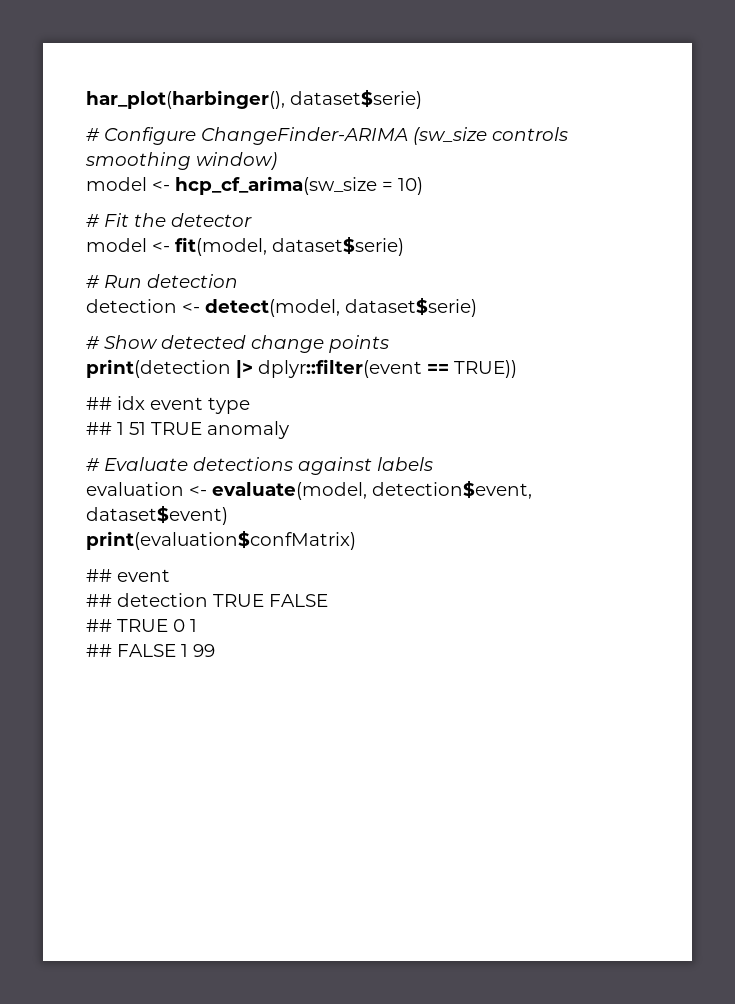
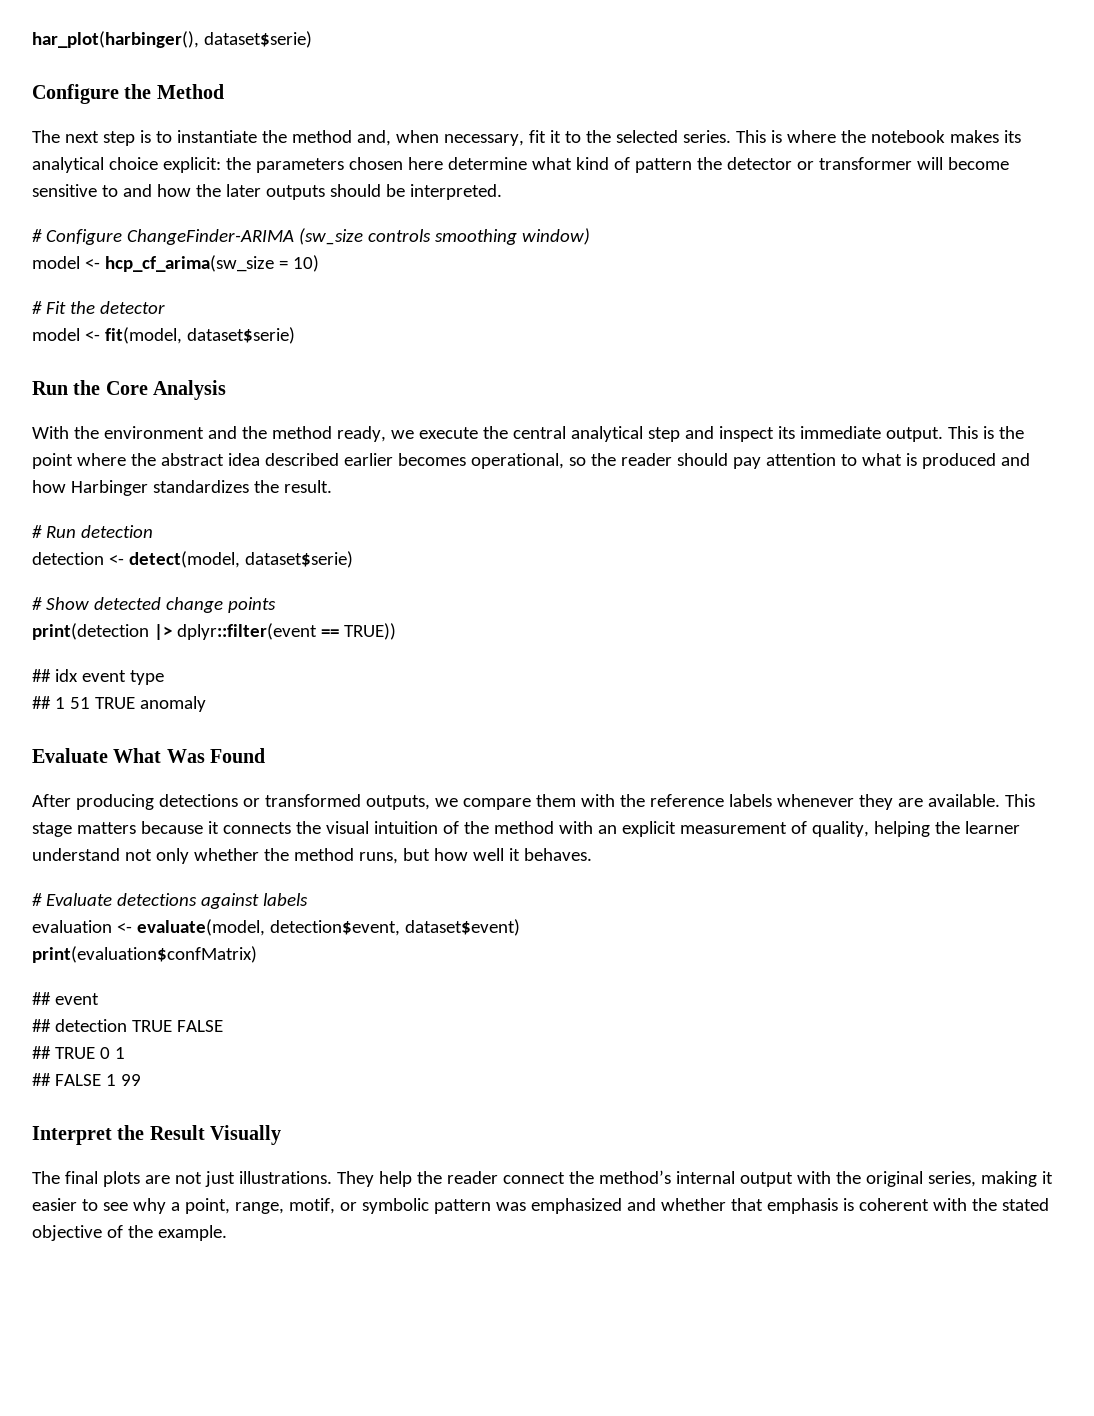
+ Configure the Method
+ The next step is to instantiate the method and, when necessary, fit it to the selected series. This is where the notebook makes its analytical choice explicit: the parameters chosen here determine what kind of pattern the detector or transformer will become sensitive to and how the later outputs should be interpreted.
+ Run the Core Analysis
+ With the environment and the method ready, we execute the central analytical step and inspect its immediate output. This is the point where the abstract idea described earlier becomes operational, so the reader should pay attention to what is produced and how Harbinger standardizes the result.
+ Evaluate What Was Found
+ After producing detections or transformed outputs, we compare them with the reference labels whenever they are available. This stage matters because it connects the visual intuition of the method with an explicit measurement of quality, helping the learner understand not only whether the method runs, but how well it behaves.
+ Interpret the Result Visually
+ The final plots are not just illustrations. They help the reader connect the method’s internal output with the original series, making it easier to see why a point, range, motif, or symbolic pattern was emphasized and whether that emphasis is coherent with the stated objective of the example.

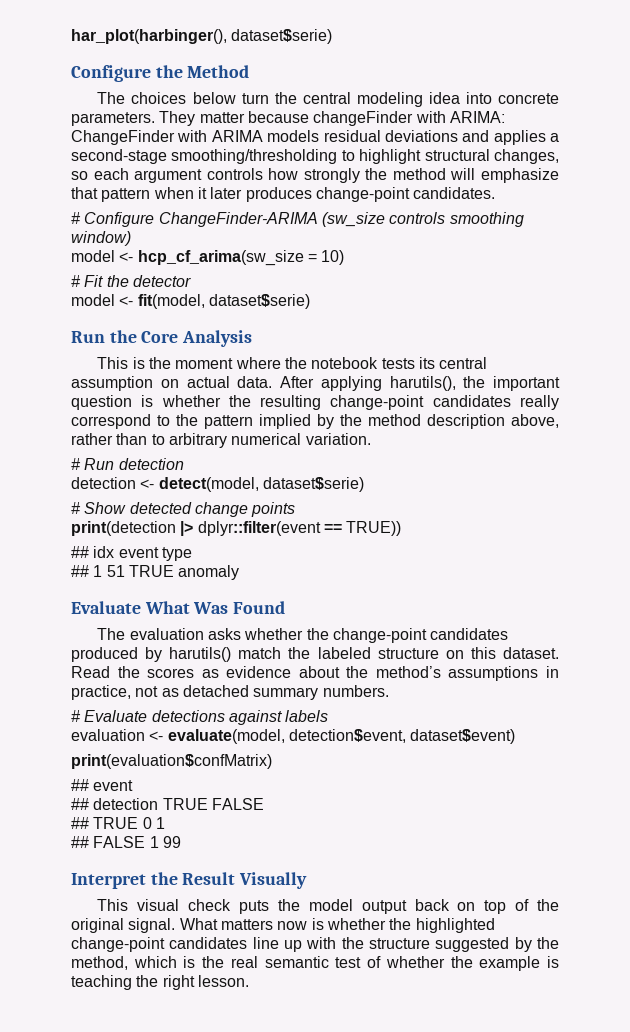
- The next step is to instantiate the method and, when necessary, fit it to the selected series. This is where the notebook makes its analytical choice explicit: the parameters chosen here determine what kind of pattern the detector or transformer will become sensitive to and how the later outputs should be interpreted.
+ The choices below turn the central modeling idea into concrete parameters. They matter because changeFinder with ARIMA: ChangeFinder with ARIMA models residual deviations and applies a second-stage smoothing/thresholding to highlight structural changes, so each argument controls how strongly the method will emphasize that pattern when it later produces change-point candidates.
- With the environment and the method ready, we execute the central analytical step and inspect its immediate output. This is the point where the abstract idea described earlier becomes operational, so the reader should pay attention to what is produced and how Harbinger standardizes the result.
+ This is the moment where the notebook tests its central assumption on actual data. After applying harutils(), the important question is whether the resulting change-point candidates really correspond to the pattern implied by the method description above, rather than to arbitrary numerical variation.
- After producing detections or transformed outputs, we compare them with the reference labels whenever they are available. This stage matters because it connects the visual intuition of the method with an explicit measurement of quality, helping the learner understand not only whether the method runs, but how well it behaves.
+ The evaluation asks whether the change-point candidates produced by harutils() match the labeled structure on this dataset. Read the scores as evidence about the method’s assumptions in practice, not as detached summary numbers.
- The final plots are not just illustrations. They help the reader connect the method’s internal output with the original series, making it easier to see why a point, range, motif, or symbolic pattern was emphasized and whether that emphasis is coherent with the stated objective of the example.
+ This visual check puts the model output back on top of the original signal. What matters now is whether the highlighted change-point candidates line up with the structure suggested by the method, which is the real semantic test of whether the example is teaching the right lesson.

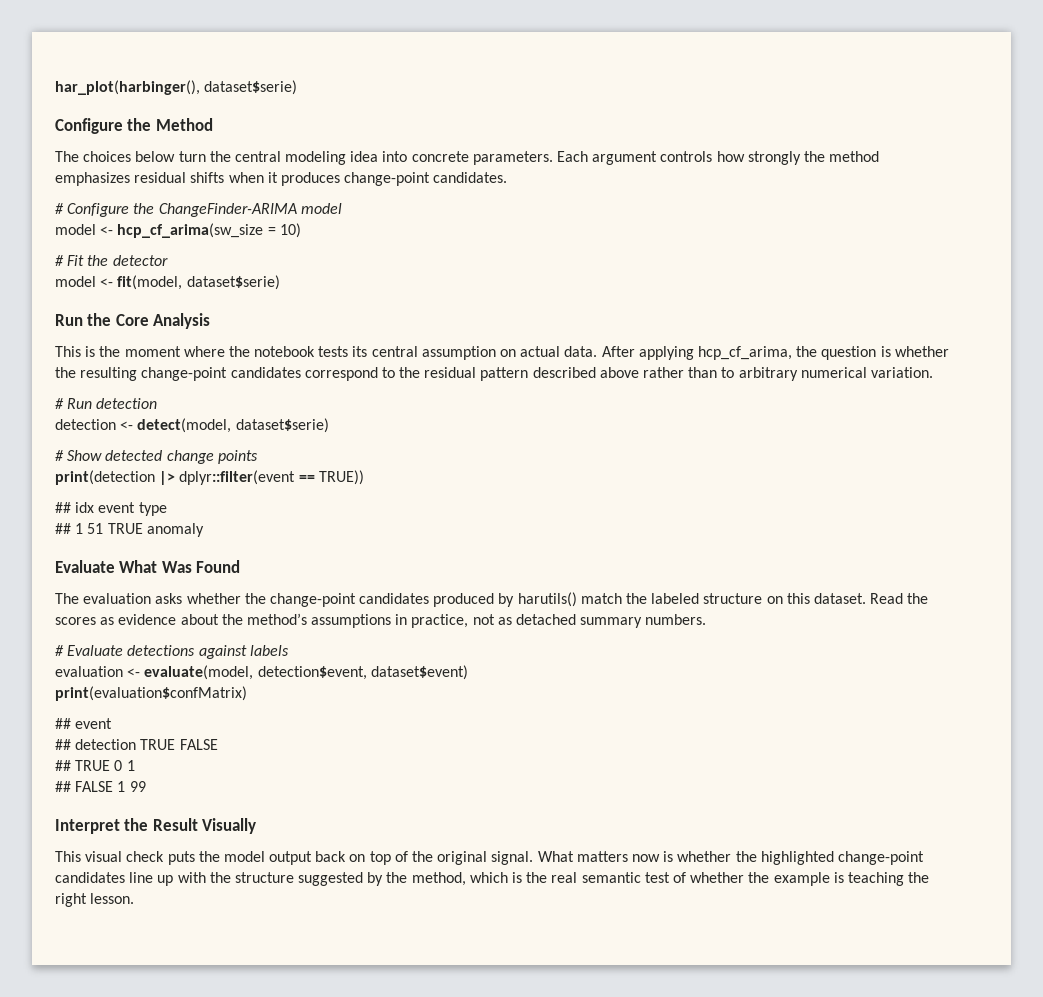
- They matter because changeFinder with ARIMA: ChangeFinder with ARIMA models residual deviations and applies a second-stage smoothing/thresholding to highlight structural changes, so each argument controls how strongly the method will emphasize that pattern when it later produces change-point candidates.
+ Each argument controls how strongly the method emphasizes residual shifts when it produces change-point candidates.
- # Configure ChangeFinder-ARIMA (sw_size controls smoothing window)
+ # Configure the ChangeFinder-ARIMA model
- After applying harutils(), the important question is whether the resulting change-point candidates really correspond to the pattern implied by the method description above, rather than to arbitrary numerical variation.
+ After applying hcp_cf_arima, the question is whether the resulting change-point candidates correspond to the residual pattern described above rather than to arbitrary numerical variation.

